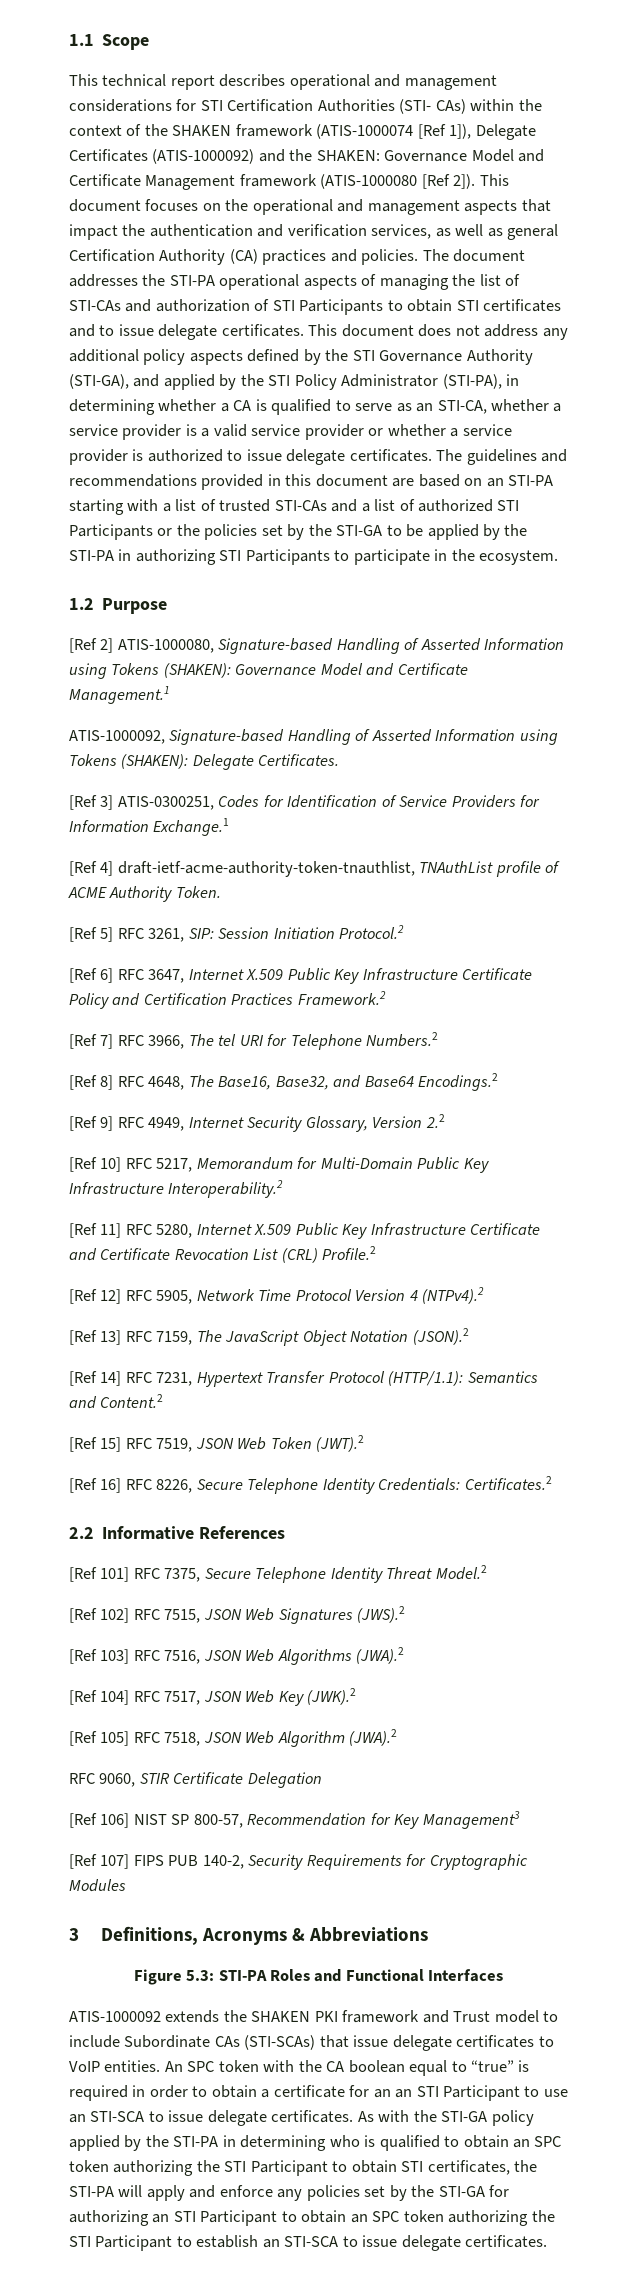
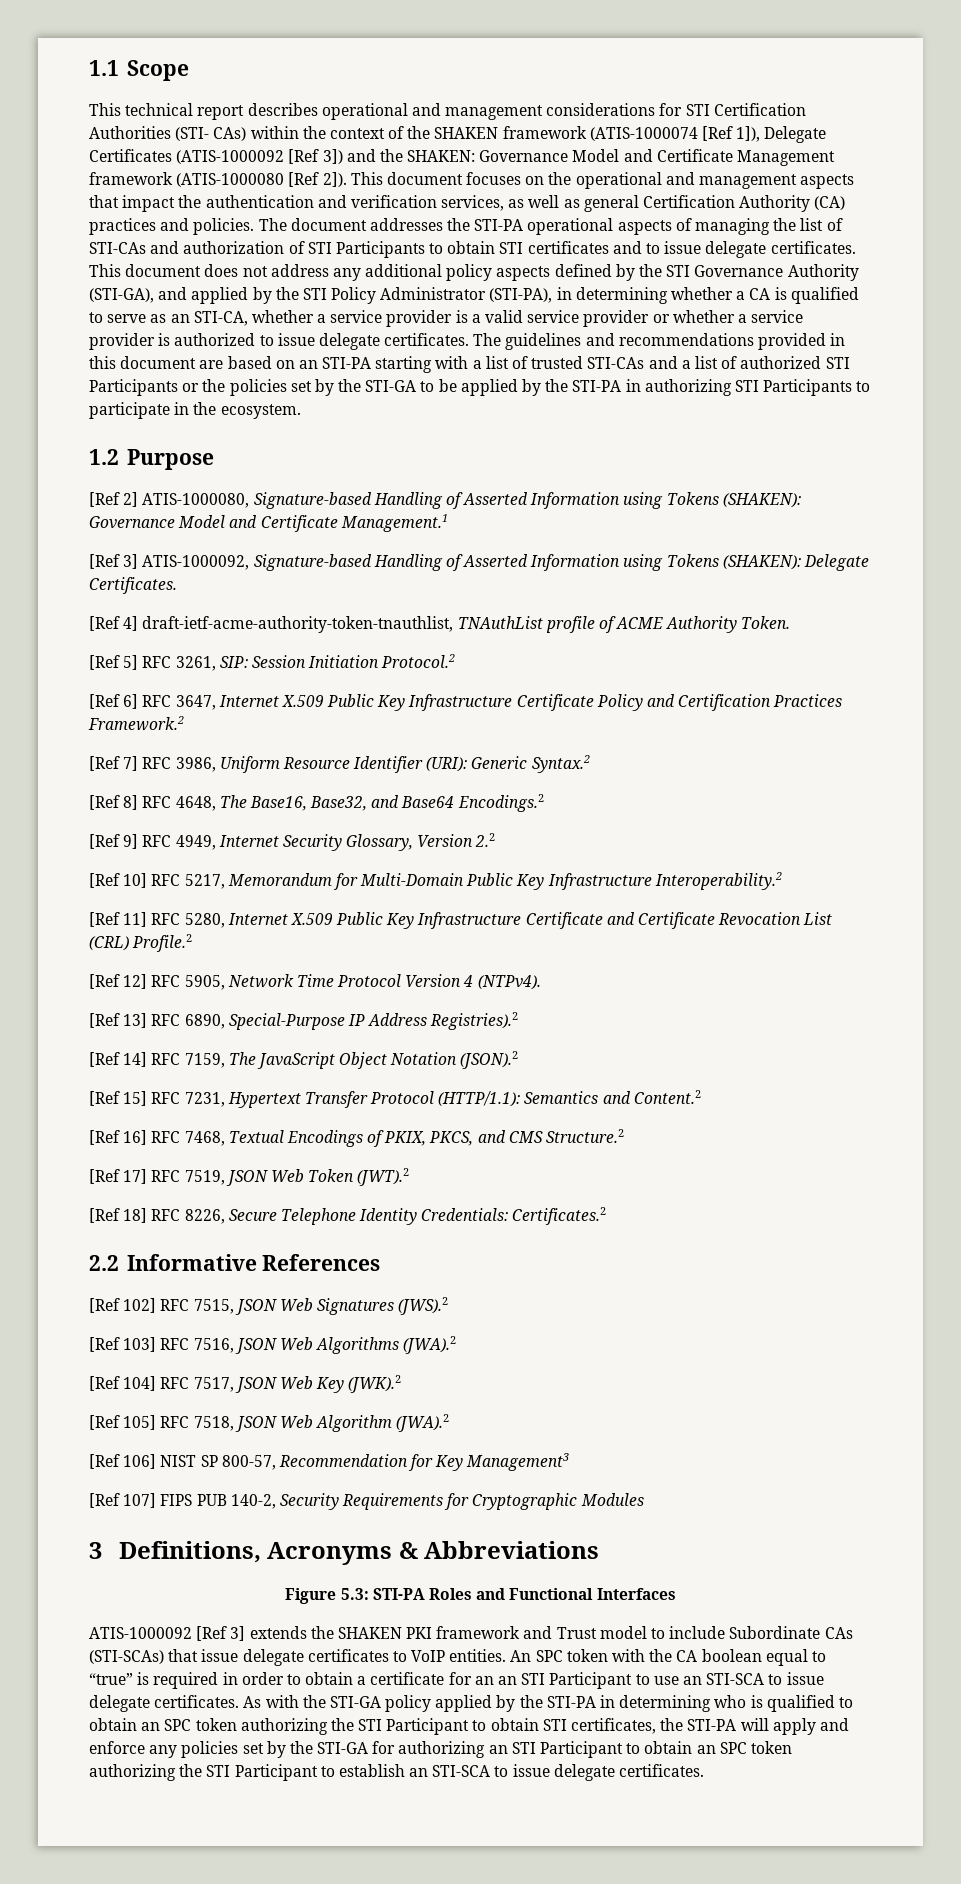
- This technical report describes operational and management considerations for STI Certification Authorities (STI- CAs) within the context of the SHAKEN framework (ATIS-1000074 [Ref 1]), Delegate Certificates (ATIS-1000092) and the SHAKEN: Governance Model and Certificate Management framework (ATIS-1000080 [Ref 2]).
+ This technical report describes operational and management considerations for STI Certification Authorities (STI- CAs) within the context of the SHAKEN framework (ATIS-1000074 [Ref 1]), Delegate Certificates (ATIS-1000092 [Ref 3]) and the SHAKEN: Governance Model and Certificate Management framework (ATIS-1000080 [Ref 2]).
- ATIS-1000092, Signature-based Handling of Asserted Information using Tokens (SHAKEN): Delegate Certificates.
+ [Ref 3] ATIS-1000092, Signature-based Handling of Asserted Information using Tokens (SHAKEN): Delegate Certificates.
- [Ref 3] ATIS-0300251, Codes for Identification of Service Providers for Information Exchange.1
- [Ref 7] RFC 3966, The tel URI for Telephone Numbers.2
+ [Ref 7] RFC 3986, Uniform Resource Identifier (URI): Generic Syntax.2
- [Ref 12] RFC 5905, Network Time Protocol Version 4 (NTPv4).2
+ [Ref 12] RFC 5905, Network Time Protocol Version 4 (NTPv4).
- [Ref 13] RFC 7159, The JavaScript Object Notation (JSON).2
+ [Ref 13] RFC 6890, Special-Purpose IP Address Registries).2
+ [Ref 14] RFC 7159, The JavaScript Object Notation (JSON).2
- [Ref 14] RFC 7231, Hypertext Transfer Protocol (HTTP/1.1): Semantics and Content.2
+ [Ref 15] RFC 7231, Hypertext Transfer Protocol (HTTP/1.1): Semantics and Content.2
- [Ref 15] RFC 7519, JSON Web Token (JWT).2
+ [Ref 16] RFC 7468, Textual Encodings of PKIX, PKCS, and CMS Structure.2
+ [Ref 17] RFC 7519, JSON Web Token (JWT).2
- [Ref 16] RFC 8226, Secure Telephone Identity Credentials: Certificates.2
+ [Ref 18] RFC 8226, Secure Telephone Identity Credentials: Certificates.2
- [Ref 101] RFC 7375, Secure Telephone Identity Threat Model.2
- RFC 9060, STIR Certificate Delegation
- ATIS-1000092 extends the SHAKEN PKI framework and Trust model to include Subordinate CAs (STI-SCAs) that issue delegate certificates to VoIP entities.
+ ATIS-1000092 [Ref 3] extends the SHAKEN PKI framework and Trust model to include Subordinate CAs (STI-SCAs) that issue delegate certificates to VoIP entities.

